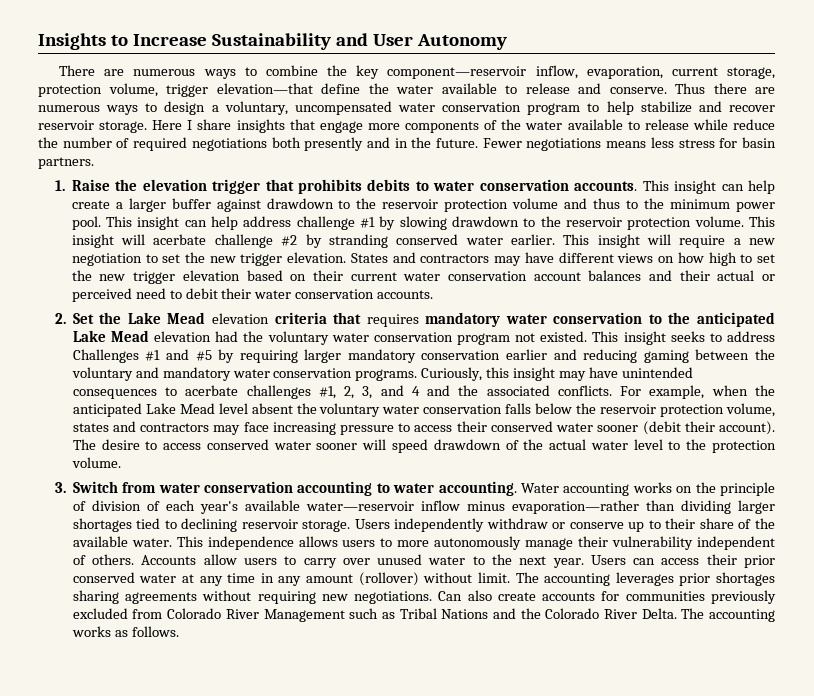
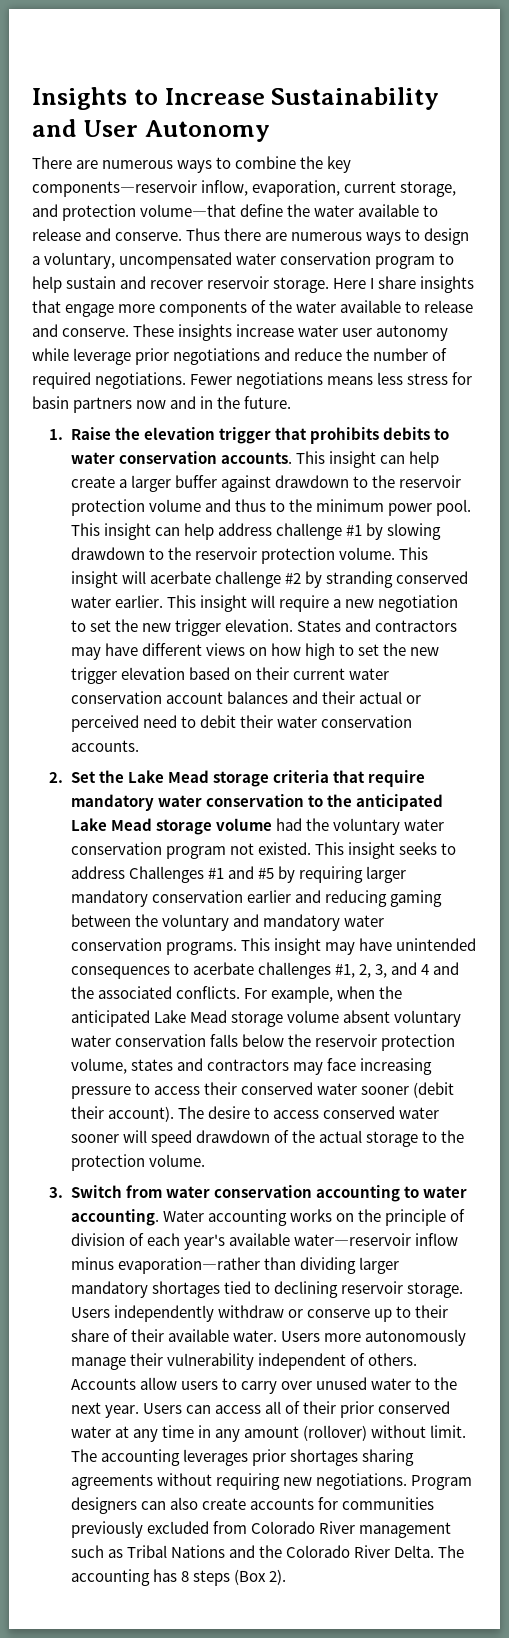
- There are numerous ways to combine the key component―reservoir inflow, evaporation, current storage, protection volume, trigger elevation―that define the water available to release and conserve.
+ There are numerous ways to combine the key components―reservoir inflow, evaporation, current storage, and protection volume―that define the water available to release and conserve.
- Thus there are numerous ways to design a voluntary, uncompensated water conservation program to help stabilize and recover reservoir storage.
+ Thus there are numerous ways to design a voluntary, uncompensated water conservation program to help sustain and recover reservoir storage.
- Here I share insights that engage more components of the water available to release while reduce the number of required negotiations both presently and in the future.
+ Here I share insights that engage more components of the water available to release and conserve. These insights increase water user autonomy while leverage prior negotiations and reduce the number of required negotiations.
- Fewer negotiations means less stress for basin partners.
+ Fewer negotiations means less stress for basin partners now and in the future.
- 2. Set the Lake Mead elevation criteria that requires mandatory water conservation to the anticipated Lake Mead elevation had the voluntary water conservation program not existed.
+ 2. Set the Lake Mead storage criteria that require mandatory water conservation to the anticipated Lake Mead storage volume had the voluntary water conservation program not existed.
- Curiously, this insight may have unintended consequences to acerbate challenges #1, 2, 3, and 4 and the associated conflicts.
+ This insight may have unintended consequences to acerbate challenges #1, 2, 3, and 4 and the associated conflicts.
- For example, when the anticipated Lake Mead level absent the voluntary water conservation falls below the reservoir protection volume, states and contractors may face increasing pressure to access their conserved water sooner (debit their account).
+ For example, when the anticipated Lake Mead storage volume absent voluntary water conservation falls below the reservoir protection volume, states and contractors may face increasing pressure to access their conserved water sooner (debit their account).
- The desire to access conserved water sooner will speed drawdown of the actual water level to the protection volume.
+ The desire to access conserved water sooner will speed drawdown of the actual storage to the protection volume.
- Water accounting works on the principle of division of each year's available water―reservoir inflow minus evaporation―rather than dividing larger shortages tied to declining reservoir storage.
+ Water accounting works on the principle of division of each year's available water―reservoir inflow minus evaporation―rather than dividing larger mandatory shortages tied to declining reservoir storage.
- Users independently withdraw or conserve up to their share of the available water.
+ Users independently withdraw or conserve up to their share of their available water.
- This independence allows users to more autonomously manage their vulnerability independent of others.
+ Users more autonomously manage their vulnerability independent of others.
- Users can access their prior conserved water at any time in any amount (rollover) without limit.
+ Users can access all of their prior conserved water at any time in any amount (rollover) without limit.
- Can also create accounts for communities previously excluded from Colorado River Management such as Tribal Nations and the Colorado River Delta.
+ Program designers can also create accounts for communities previously excluded from Colorado River management such as Tribal Nations and the Colorado River Delta.
- The accounting works as follows.
+ The accounting has 8 steps (Box 2).

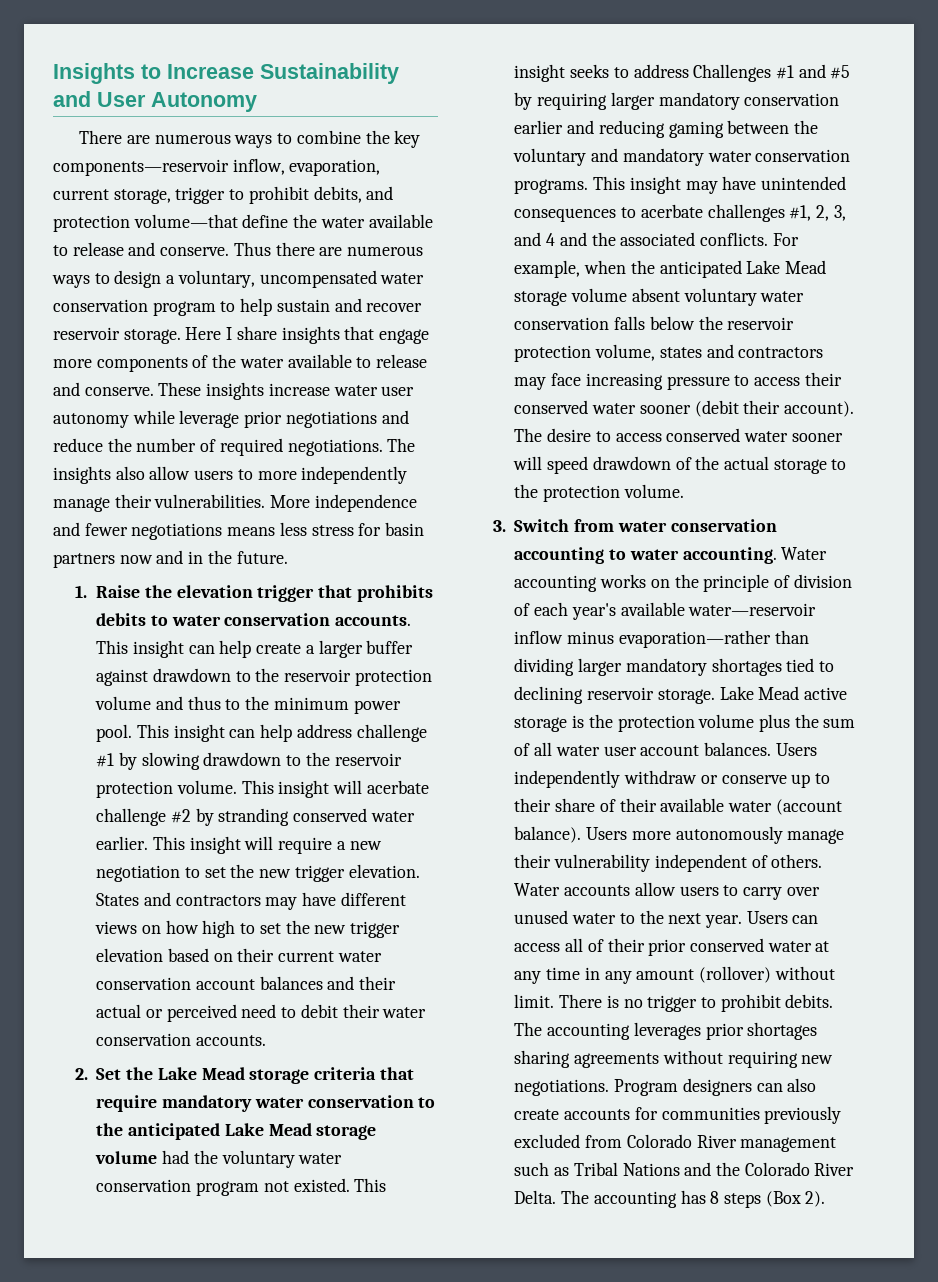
- There are numerous ways to combine the key components―reservoir inflow, evaporation, current storage, and protection volume―that define the water available to release and conserve.
+ There are numerous ways to combine the key components―reservoir inflow, evaporation, current storage, trigger to prohibit debits, and protection volume―that define the water available to release and conserve.
- Fewer negotiations means less stress for basin partners now and in the future.
+ The insights also allow users to more independently manage their vulnerabilities. More independence and fewer negotiations means less stress for basin partners now and in the future.
+ Lake Mead active storage is the protection volume plus the sum of all water user account balances.
- Users independently withdraw or conserve up to their share of their available water.
+ Users independently withdraw or conserve up to their share of their available water (account balance).
- Accounts allow users to carry over unused water to the next year.
+ Water accounts allow users to carry over unused water to the next year.
+ There is no trigger to prohibit debits.

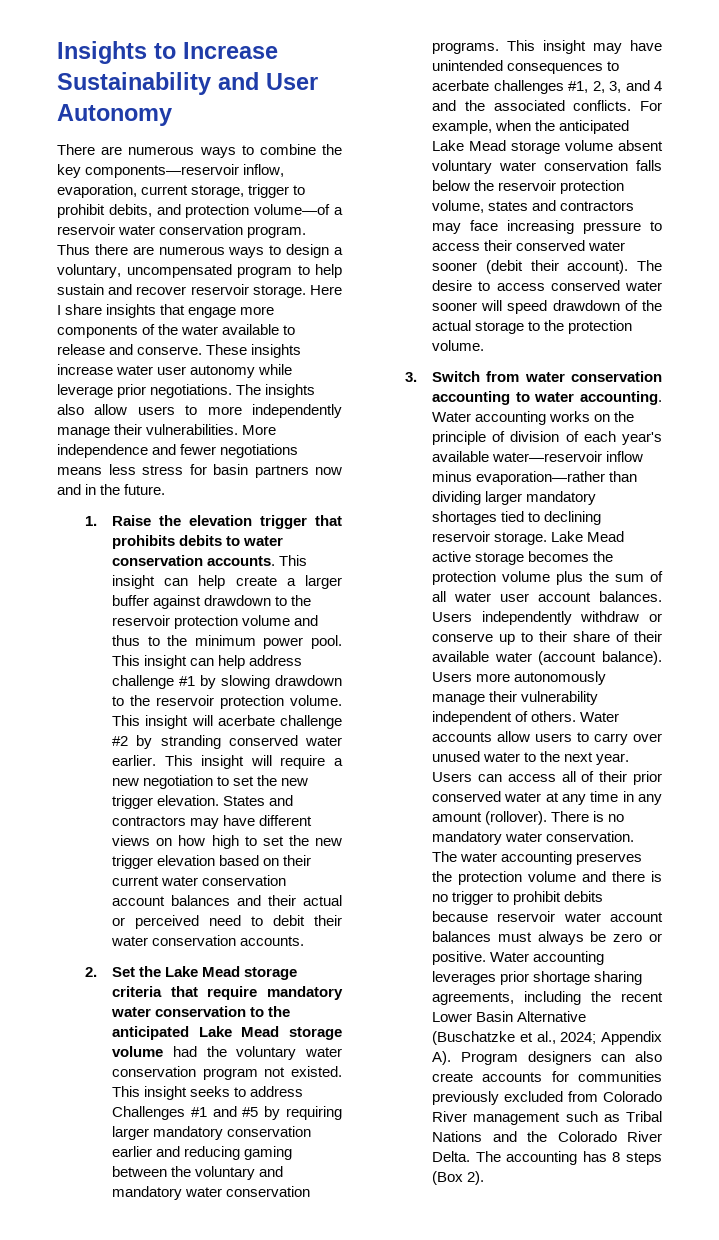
- There are numerous ways to combine the key components―reservoir inflow, evaporation, current storage, trigger to prohibit debits, and protection volume―that define the water available to release and conserve.
+ There are numerous ways to combine the key components―reservoir inflow, evaporation, current storage, trigger to prohibit debits, and protection volume―of a reservoir water conservation program.
- Thus there are numerous ways to design a voluntary, uncompensated water conservation program to help sustain and recover reservoir storage.
+ Thus there are numerous ways to design a voluntary, uncompensated program to help sustain and recover reservoir storage.
- These insights increase water user autonomy while leverage prior negotiations and reduce the number of required negotiations.
+ These insights increase water user autonomy while leverage prior negotiations.
- Lake Mead active storage is the protection volume plus the sum of all water user account balances.
+ Lake Mead active storage becomes the protection volume plus the sum of all water user account balances.
- Users can access all of their prior conserved water at any time in any amount (rollover) without limit. There is no trigger to prohibit debits. The accounting leverages prior shortages sharing agreements without requiring new negotiations. Program designers can also create accounts for communities previously excluded from Colorado River management such as Tribal Nations and the Colorado River Delta.
+ Users can access all of their prior conserved water at any time in any amount (rollover). There is no mandatory water conservation. The water accounting preserves the protection volume and there is no trigger to prohibit debits because reservoir water account balances must always be zero or positive. Water accounting leverages prior shortage sharing agreements, including the recent Lower Basin Alternative (Buschatzke et al., 2024; Appendix A). Program designers can also create accounts for communities previously excluded from Colorado River management such as Tribal Nations and the Colorado River Delta.

